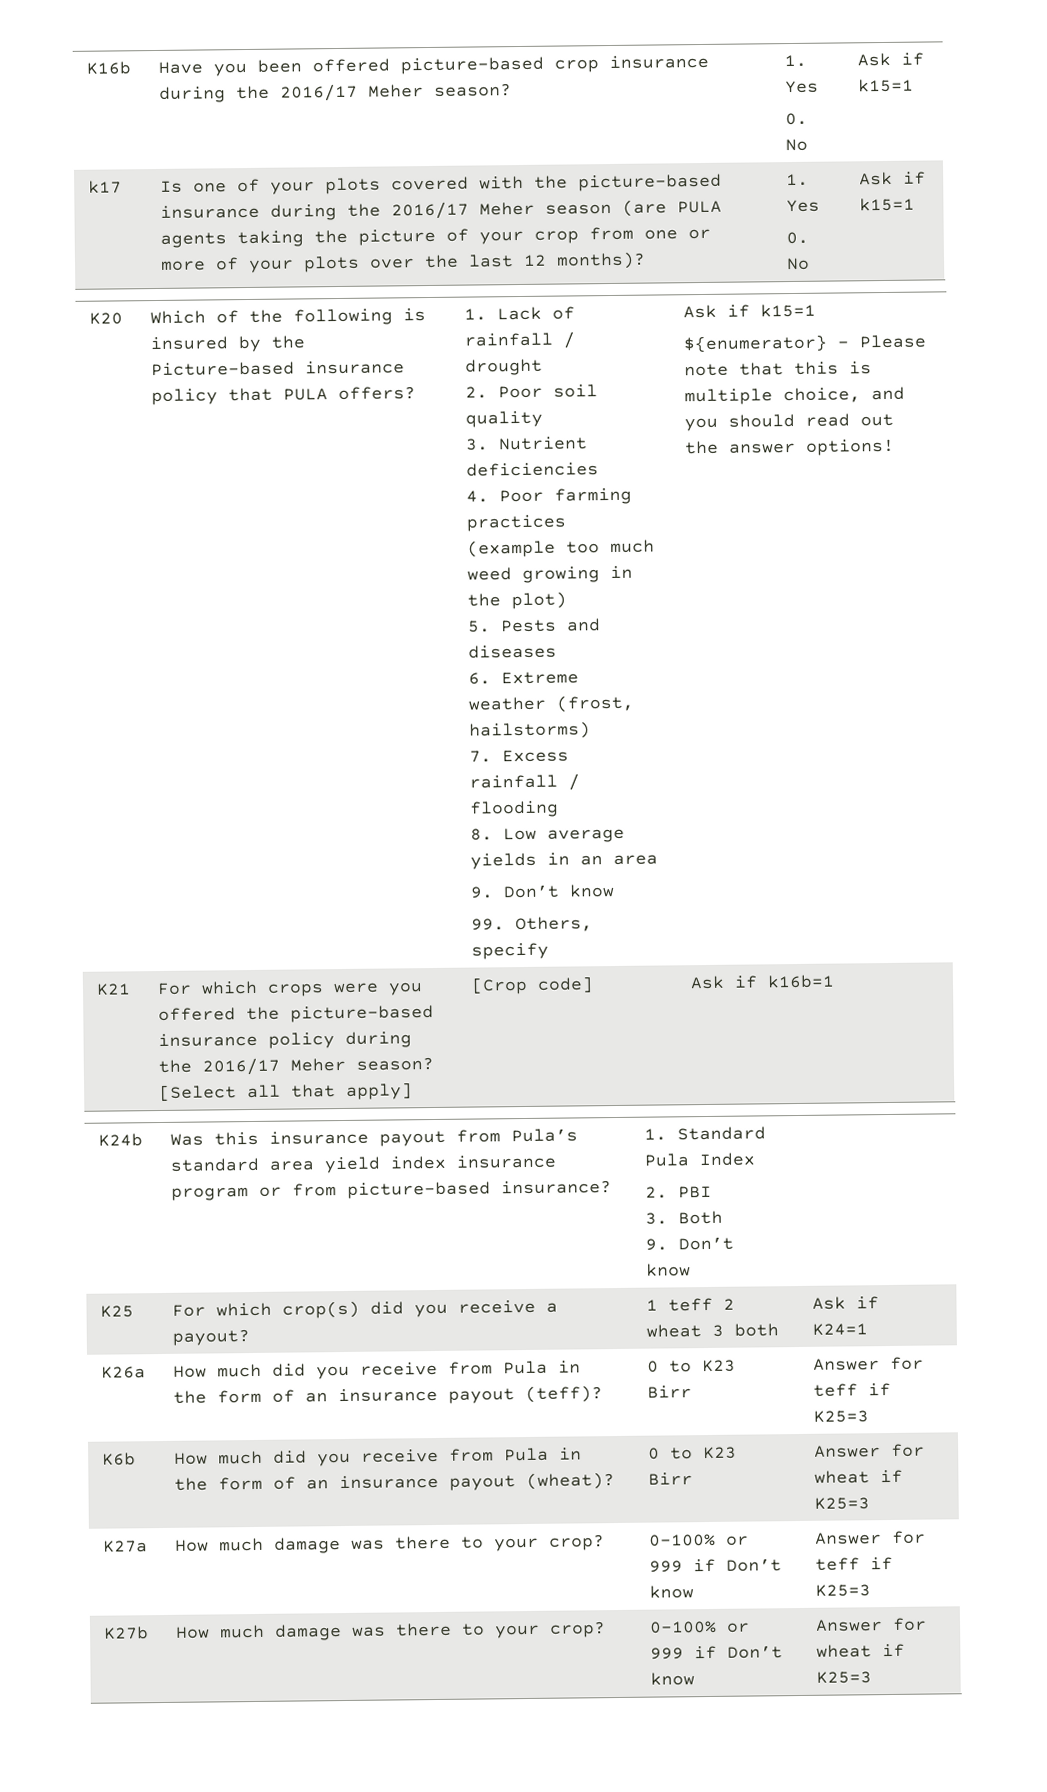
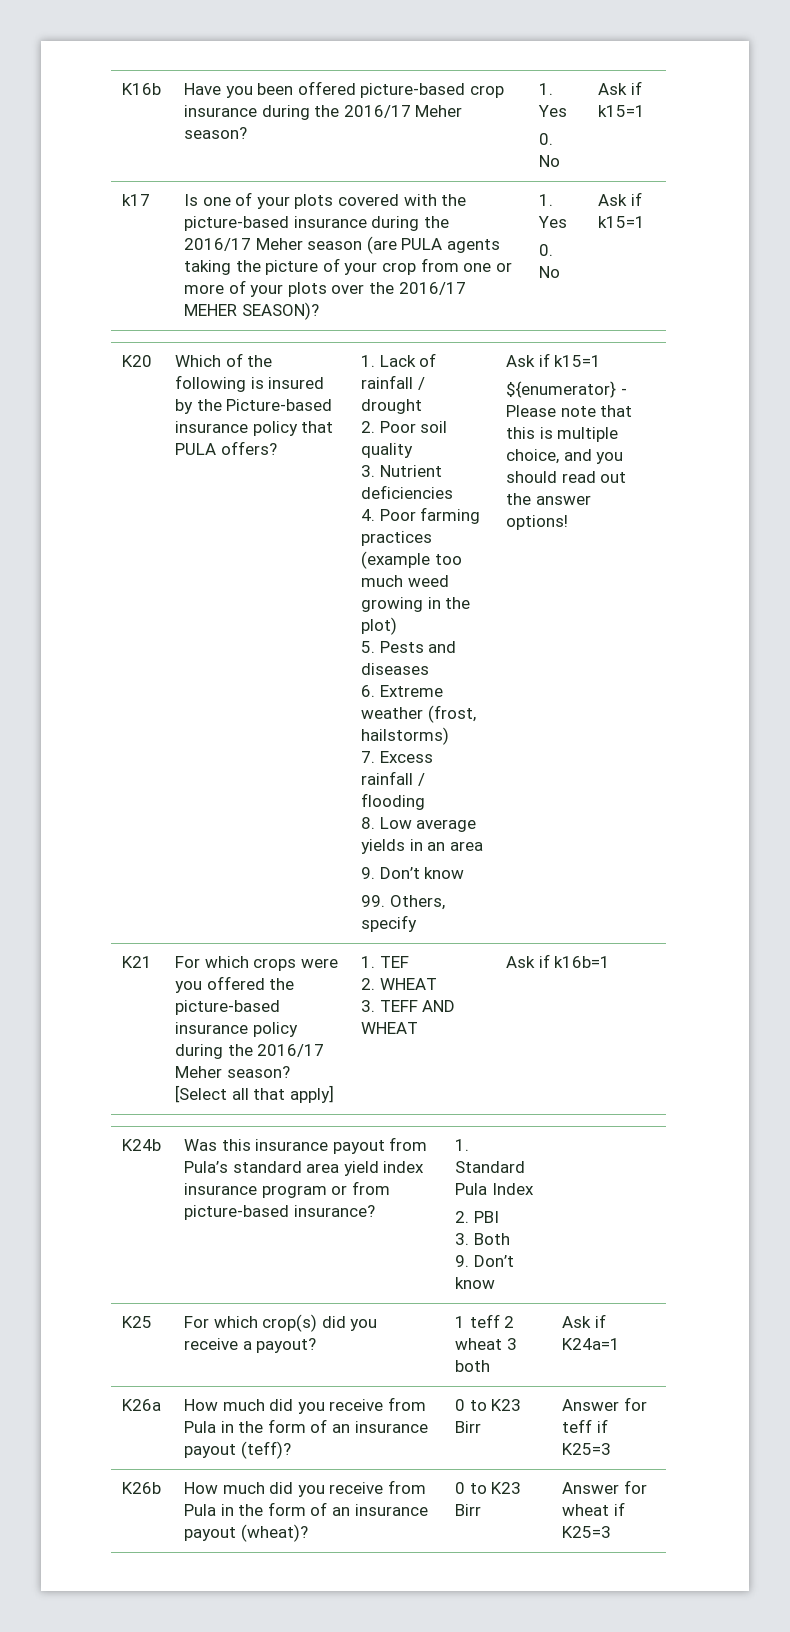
- Is one of your plots covered with the picture-based insurance during the 2016/17 Meher season (are PULA agents taking the picture of your crop from one or more of your plots over the last 12 months)?
+ Is one of your plots covered with the picture-based insurance during the 2016/17 Meher season (are PULA agents taking the picture of your crop from one or more of your plots over the 2016/17 MEHER SEASON)?
- K21 | For which crops were you offered the picture-based insurance policy during the 2016/17 Meher season? [Select all that apply] | [Crop code] | Ask if k16b=1
+ K21 | For which crops were you offered the picture-based insurance policy during the 2016/17 Meher season? [Select all that apply] | 1. TEF
+ 2. WHEAT
+ 3. TEFF AND WHEAT | Ask if k16b=1
- K25 | For which crop(s) did you receive a payout? | 1 teff 2 wheat 3 both | Ask if K24=1
+ K25 | For which crop(s) did you receive a payout? | 1 teff 2 wheat 3 both | Ask if K24a=1
- K6b | How much did you receive from Pula in the form of an insurance payout (wheat)? | 0 to K23 Birr | Answer for wheat if K25=3
+ K26b | How much did you receive from Pula in the form of an insurance payout (wheat)? | 0 to K23 Birr | Answer for wheat if K25=3
- K27a | How much damage was there to your crop? | 0-100% or 999 if Don’t know | Answer for teff if K25=3
- K27b | How much damage was there to your crop? | 0-100% or 999 if Don’t know | Answer for wheat if K25=3

